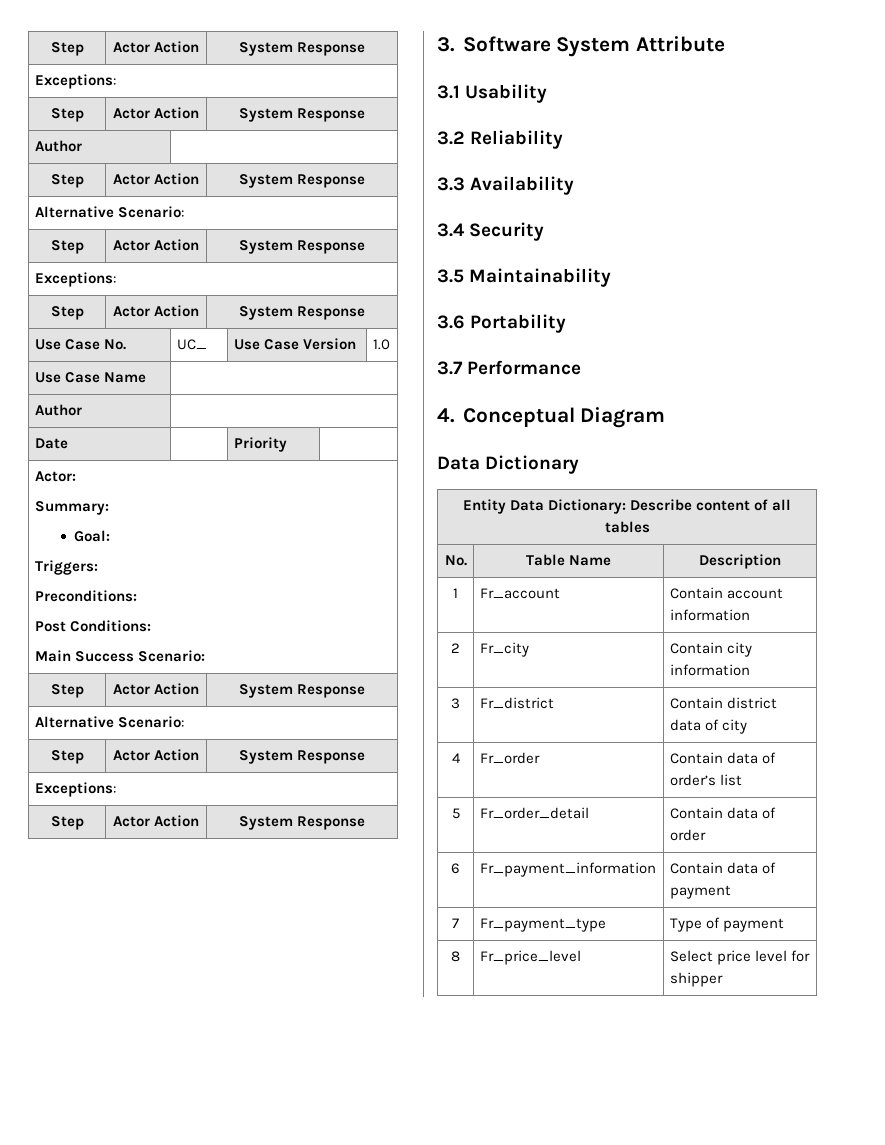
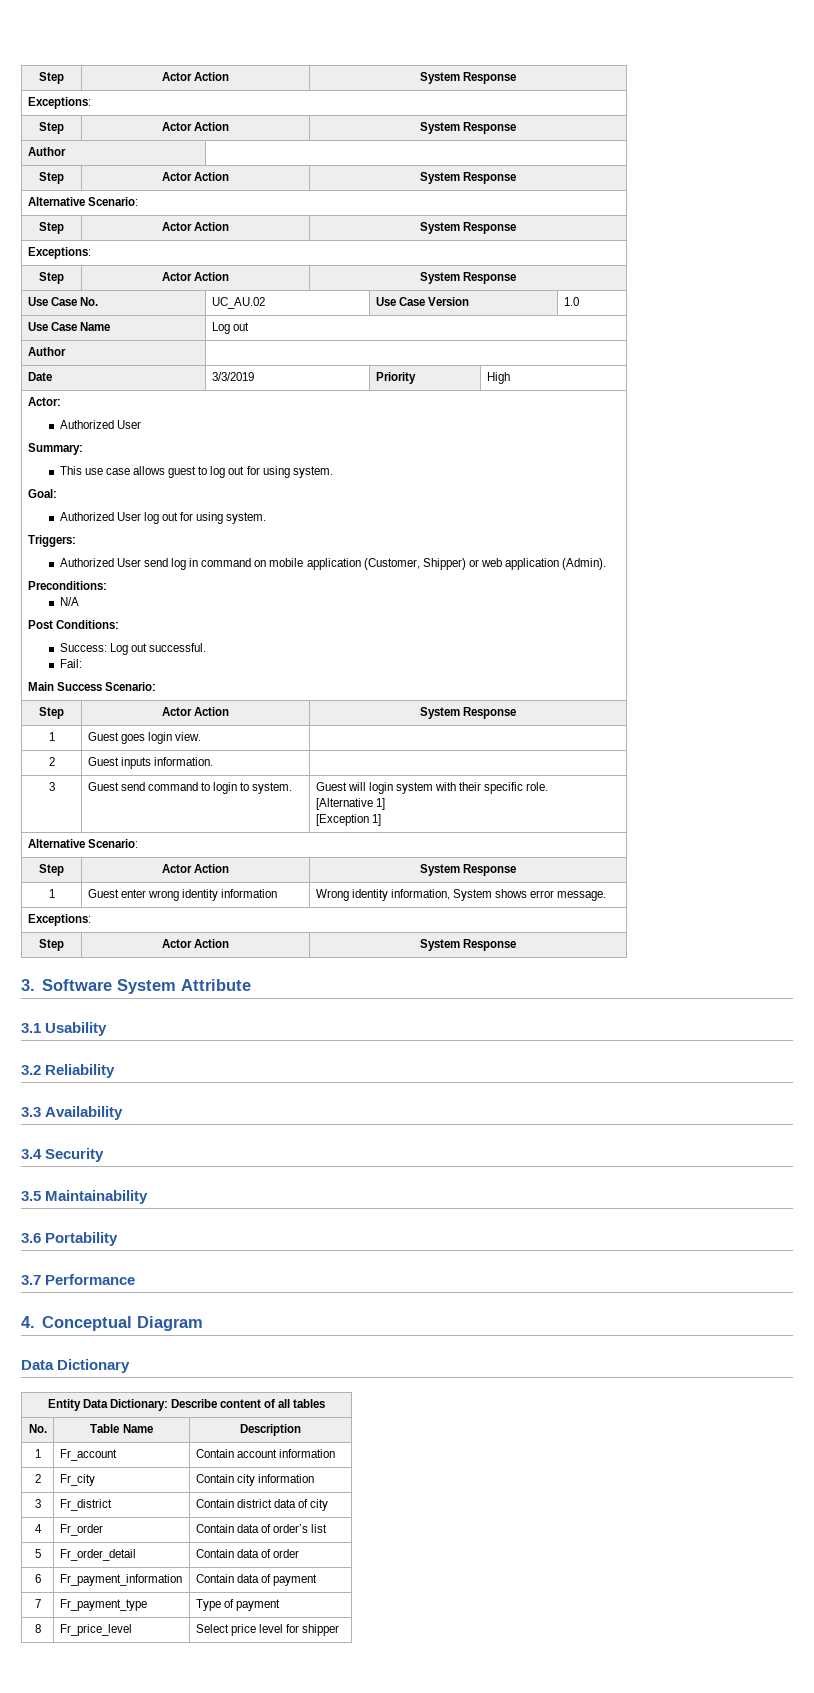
- Use Case No. | UC_ | Use Case Version | 1.0
+ Use Case No. | UC_AU.02 | Use Case Version | 1.0
- Use Case Name |
+ Use Case Name | Log out
- Date | | Priority |
+ Date | 3/3/2019 | Priority | High
  Actor:
+ Authorized User
+ This use case allows guest to log out for using system.
  Goal:
+ Authorized User log out for using system.
  Triggers:
+ Authorized User send log in command on mobile application (Customer, Shipper) or web application (Admin).
+ N/A
+ Success: Log out successful.
+ Fail:
  Main Success Scenario:
  Step | Actor Action | System Response
+ 1 | Guest goes login view. |
+ 2 | Guest inputs information. |
+ 3 | Guest send command to login to system. | Guest will login system with their specific role.
+ [Alternative 1]
+ [Exception 1]
  Alternative Scenario:
  Step | Actor Action | System Response
+ 1 | Guest enter wrong identity information | Wrong identity information, System shows error message.

